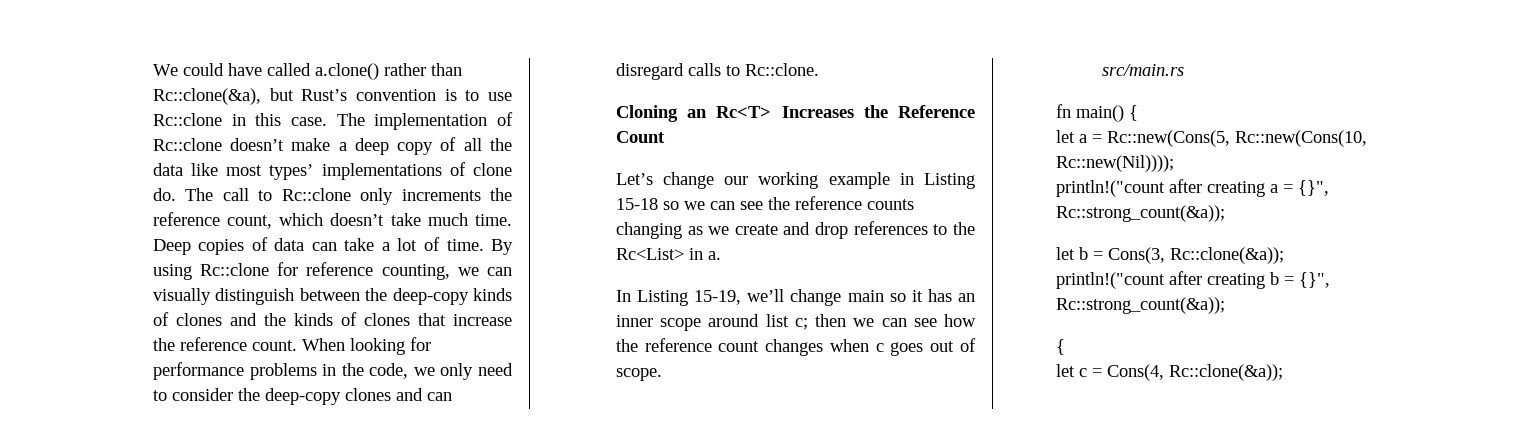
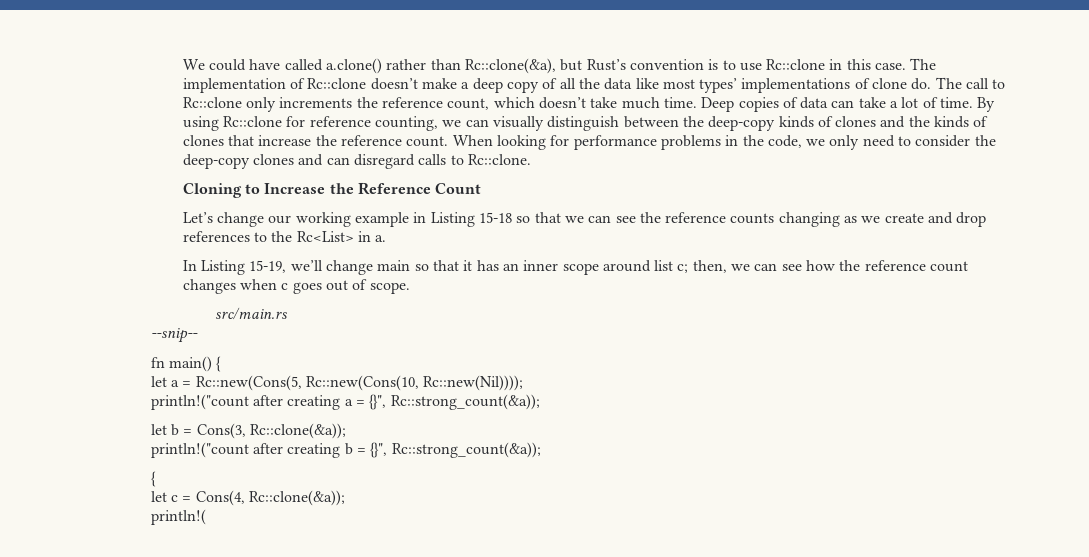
- Cloning an Rc<T> Increases the Reference Count
+ Cloning to Increase the Reference Count
- Let’s change our working example in Listing 15-18 so we can see the reference counts changing as we create and drop references to the Rc<List> in a.
+ Let’s change our working example in Listing 15-18 so that we can see the reference counts changing as we create and drop references to the Rc<List> in a.
- In Listing 15-19, we’ll change main so it has an inner scope around list c; then we can see how the reference count changes when c goes out of scope.
+ In Listing 15-19, we’ll change main so that it has an inner scope around list c; then, we can see how the reference count changes when c goes out of scope.
+ --snip--
+ println!(

